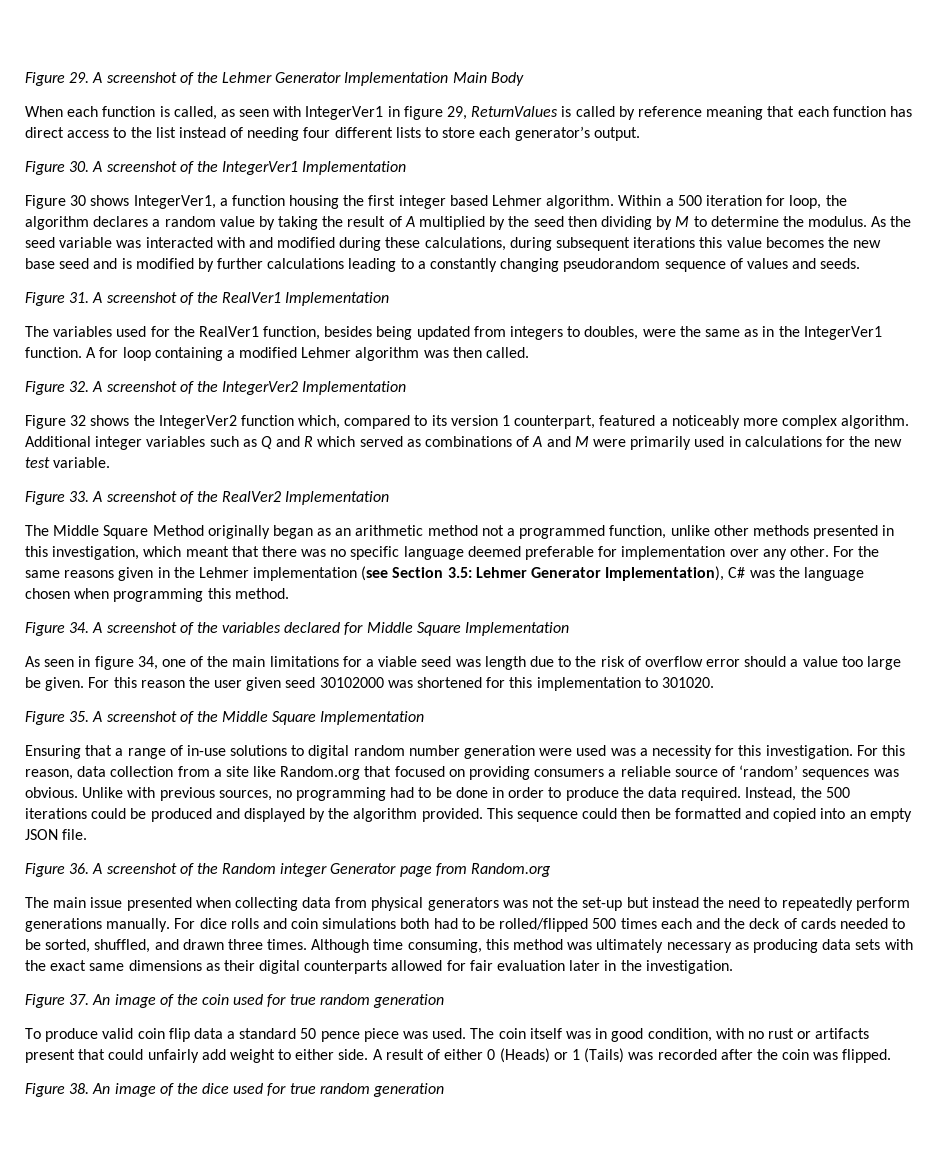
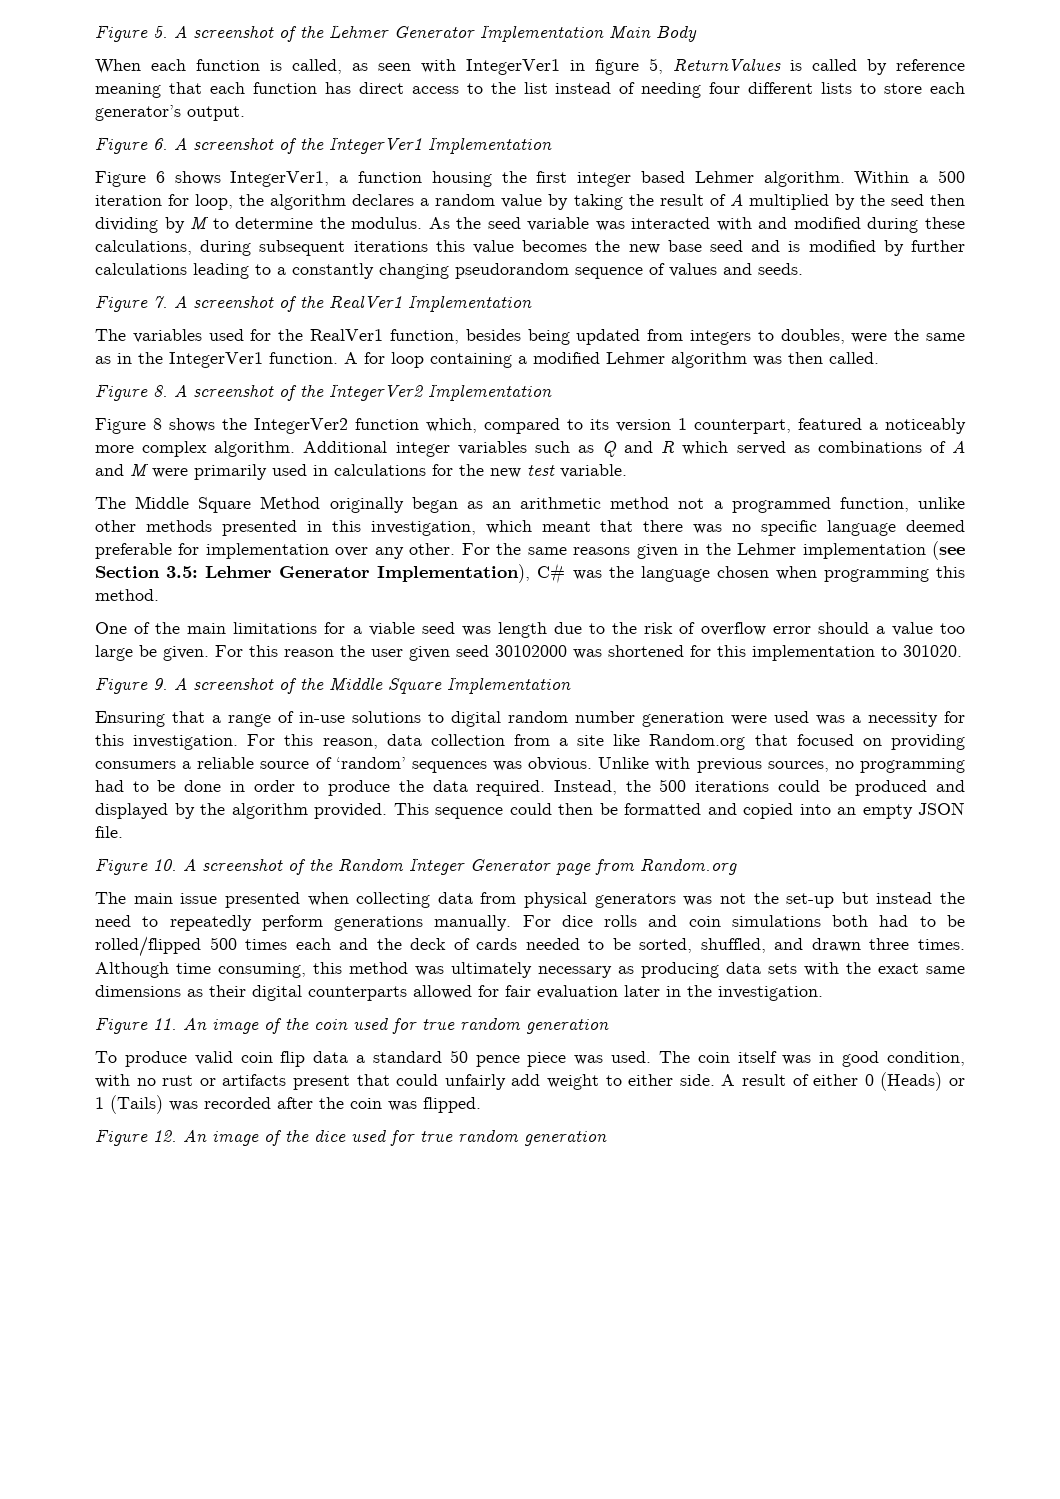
- Figure 29. A screenshot of the Lehmer Generator Implementation Main Body
+ Figure 5. A screenshot of the Lehmer Generator Implementation Main Body
- When each function is called, as seen with IntegerVer1 in figure 29, ReturnValues is called by reference meaning that each function has direct access to the list instead of needing four different lists to store each generator’s output.
+ When each function is called, as seen with IntegerVer1 in figure 5, ReturnValues is called by reference meaning that each function has direct access to the list instead of needing four different lists to store each generator’s output.
- Figure 30. A screenshot of the IntegerVer1 Implementation
+ Figure 6. A screenshot of the IntegerVer1 Implementation
- Figure 30 shows IntegerVer1, a function housing the first integer based Lehmer algorithm.
+ Figure 6 shows IntegerVer1, a function housing the first integer based Lehmer algorithm.
- Figure 31. A screenshot of the RealVer1 Implementation
+ Figure 7. A screenshot of the RealVer1 Implementation
- Figure 32. A screenshot of the IntegerVer2 Implementation
+ Figure 8. A screenshot of the IntegerVer2 Implementation
- Figure 32 shows the IntegerVer2 function which, compared to its version 1 counterpart, featured a noticeably more complex algorithm.
+ Figure 8 shows the IntegerVer2 function which, compared to its version 1 counterpart, featured a noticeably more complex algorithm.
- Figure 33. A screenshot of the RealVer2 Implementation
- Figure 34. A screenshot of the variables declared for Middle Square Implementation
- As seen in figure 34, one of the main limitations for a viable seed was length due to the risk of overflow error should a value too large be given.
+ One of the main limitations for a viable seed was length due to the risk of overflow error should a value too large be given.
- Figure 35. A screenshot of the Middle Square Implementation
+ Figure 9. A screenshot of the Middle Square Implementation
- Figure 36. A screenshot of the Random integer Generator page from Random.org
+ Figure 10. A screenshot of the Random Integer Generator page from Random.org
- Figure 37. An image of the coin used for true random generation
+ Figure 11. An image of the coin used for true random generation
- Figure 38. An image of the dice used for true random generation
+ Figure 12. An image of the dice used for true random generation

